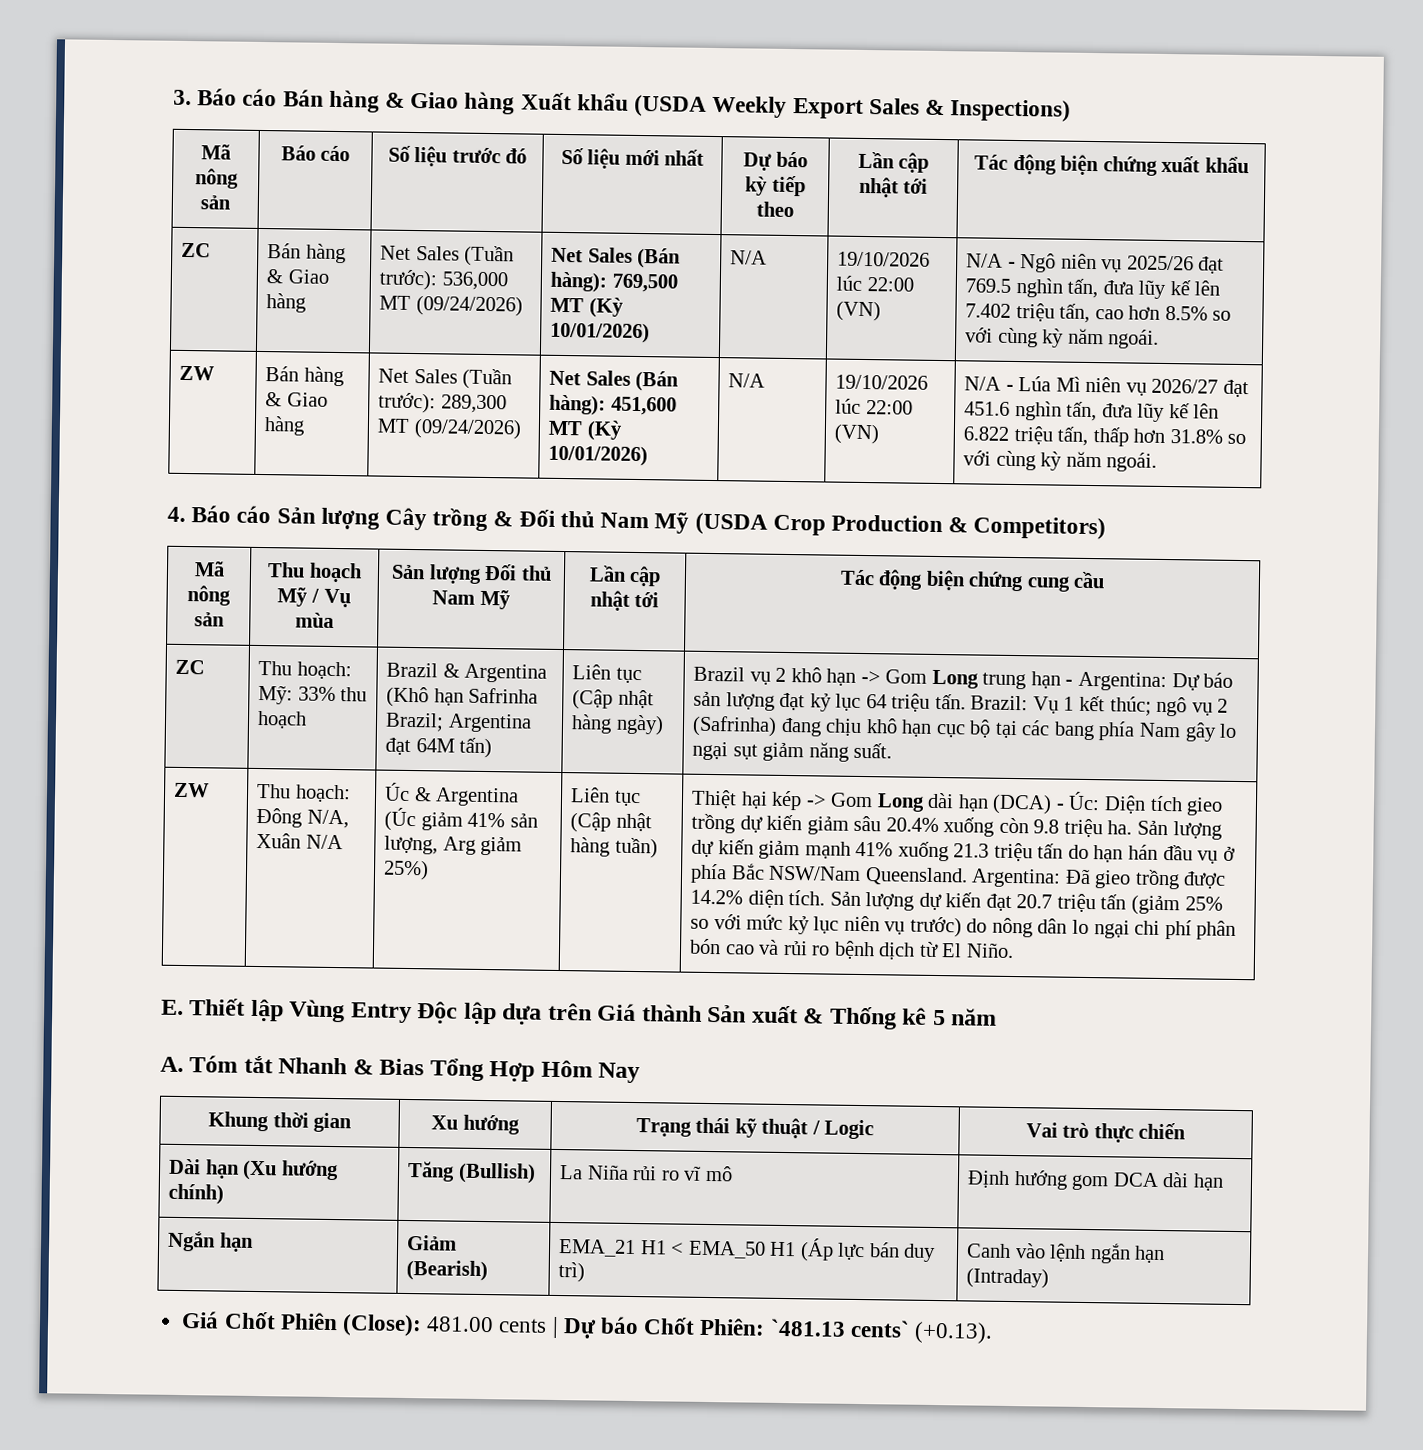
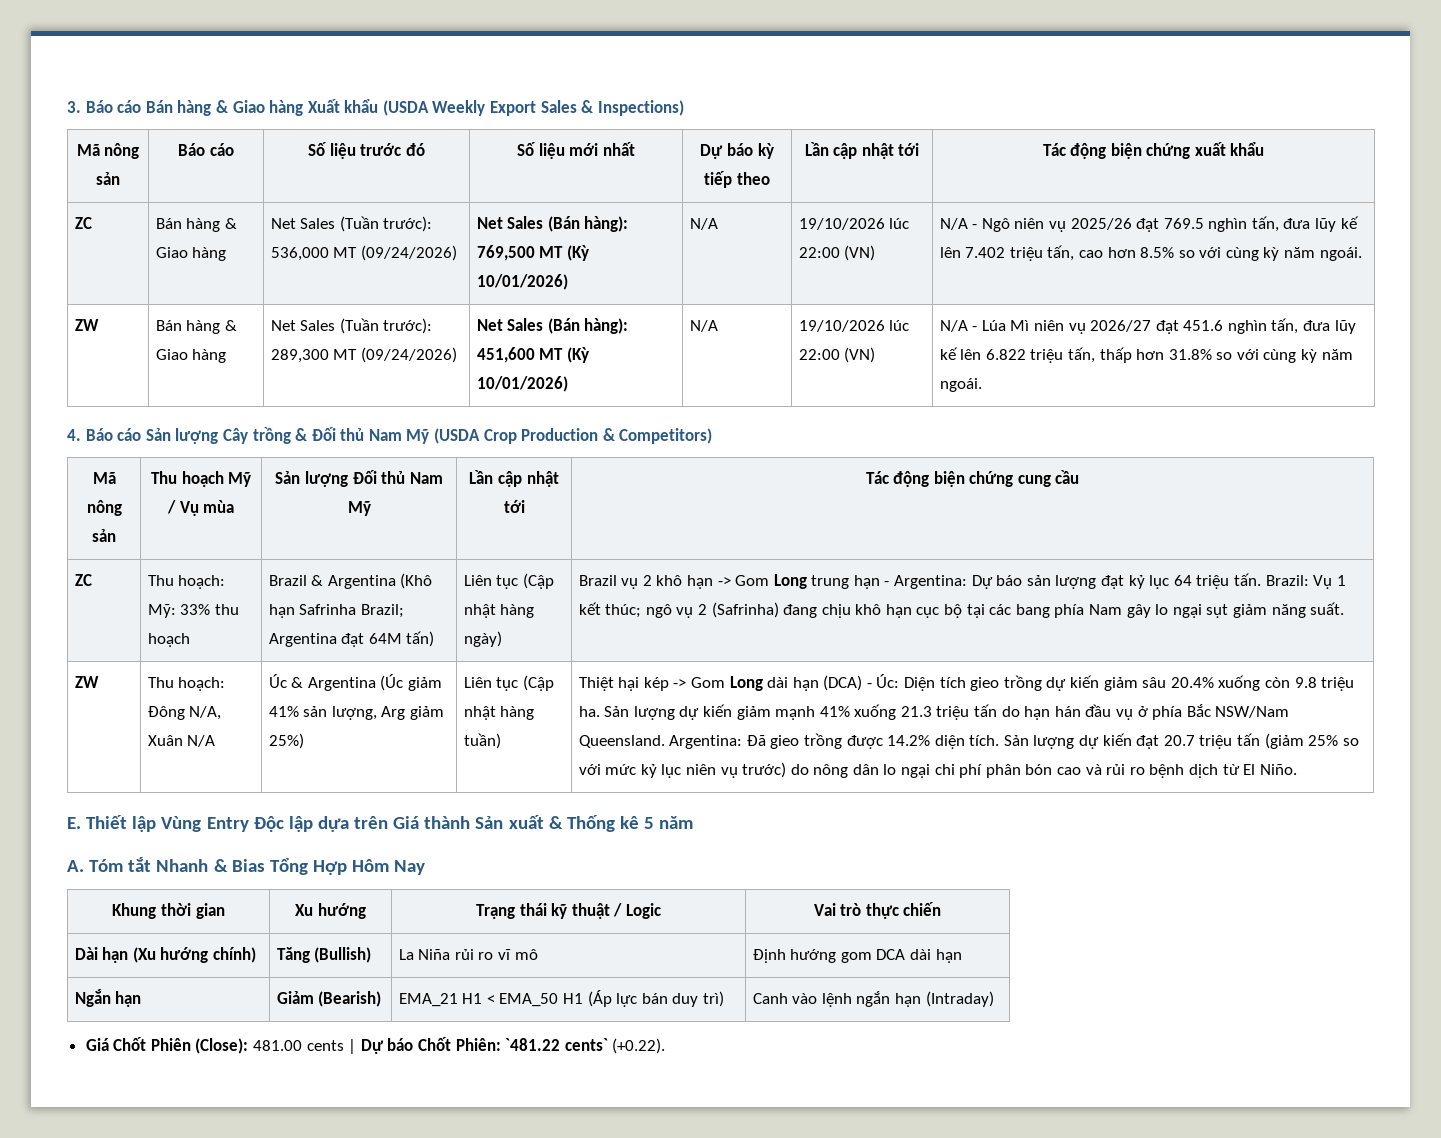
- Giá Chốt Phiên (Close): 481.00 cents | Dự báo Chốt Phiên: `481.13 cents` (+0.13).
+ Giá Chốt Phiên (Close): 481.00 cents | Dự báo Chốt Phiên: `481.22 cents` (+0.22).

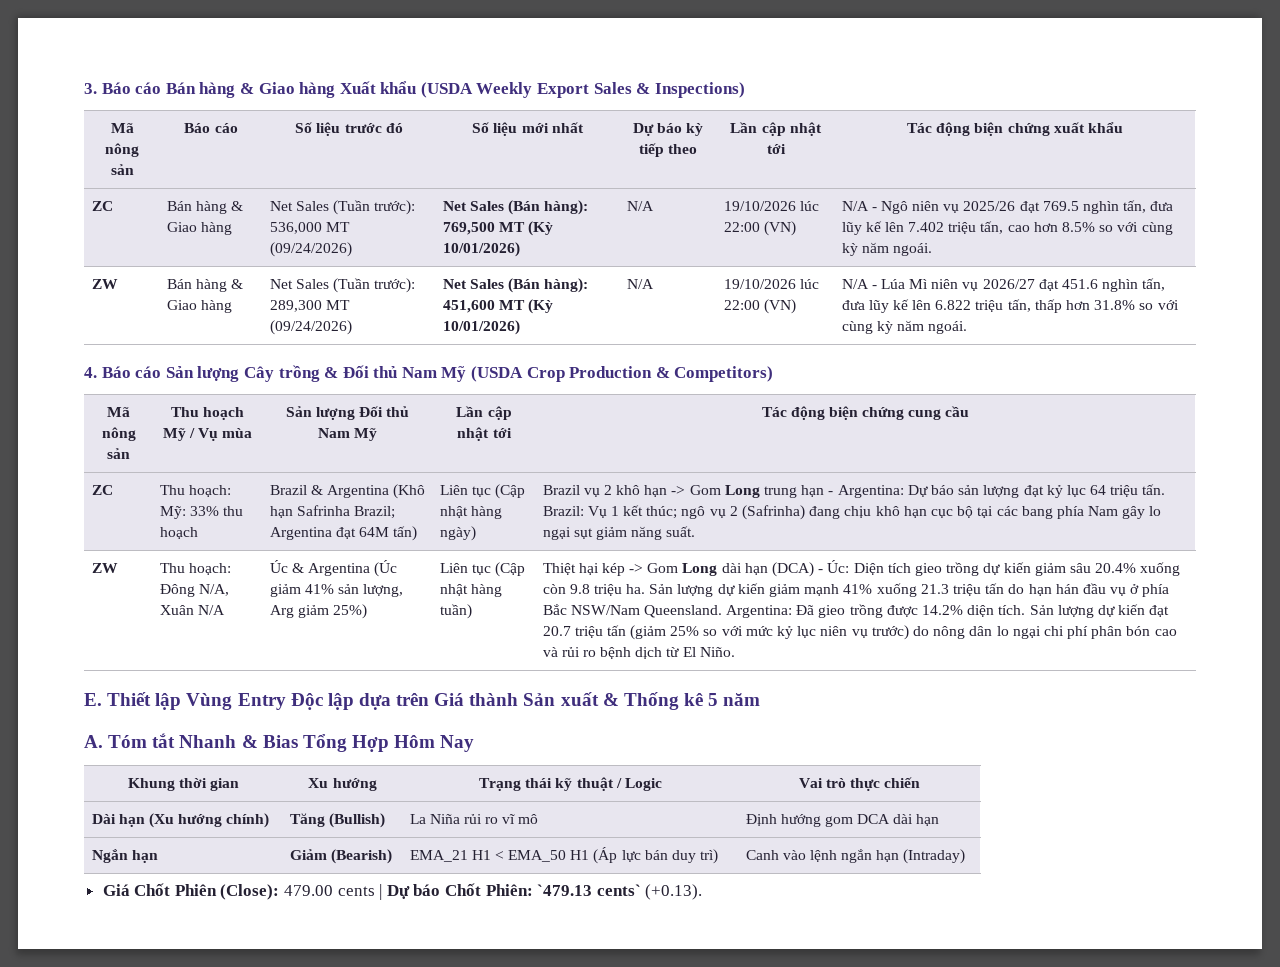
- Giá Chốt Phiên (Close): 481.00 cents | Dự báo Chốt Phiên: `481.22 cents` (+0.22).
+ Giá Chốt Phiên (Close): 479.00 cents | Dự báo Chốt Phiên: `479.13 cents` (+0.13).

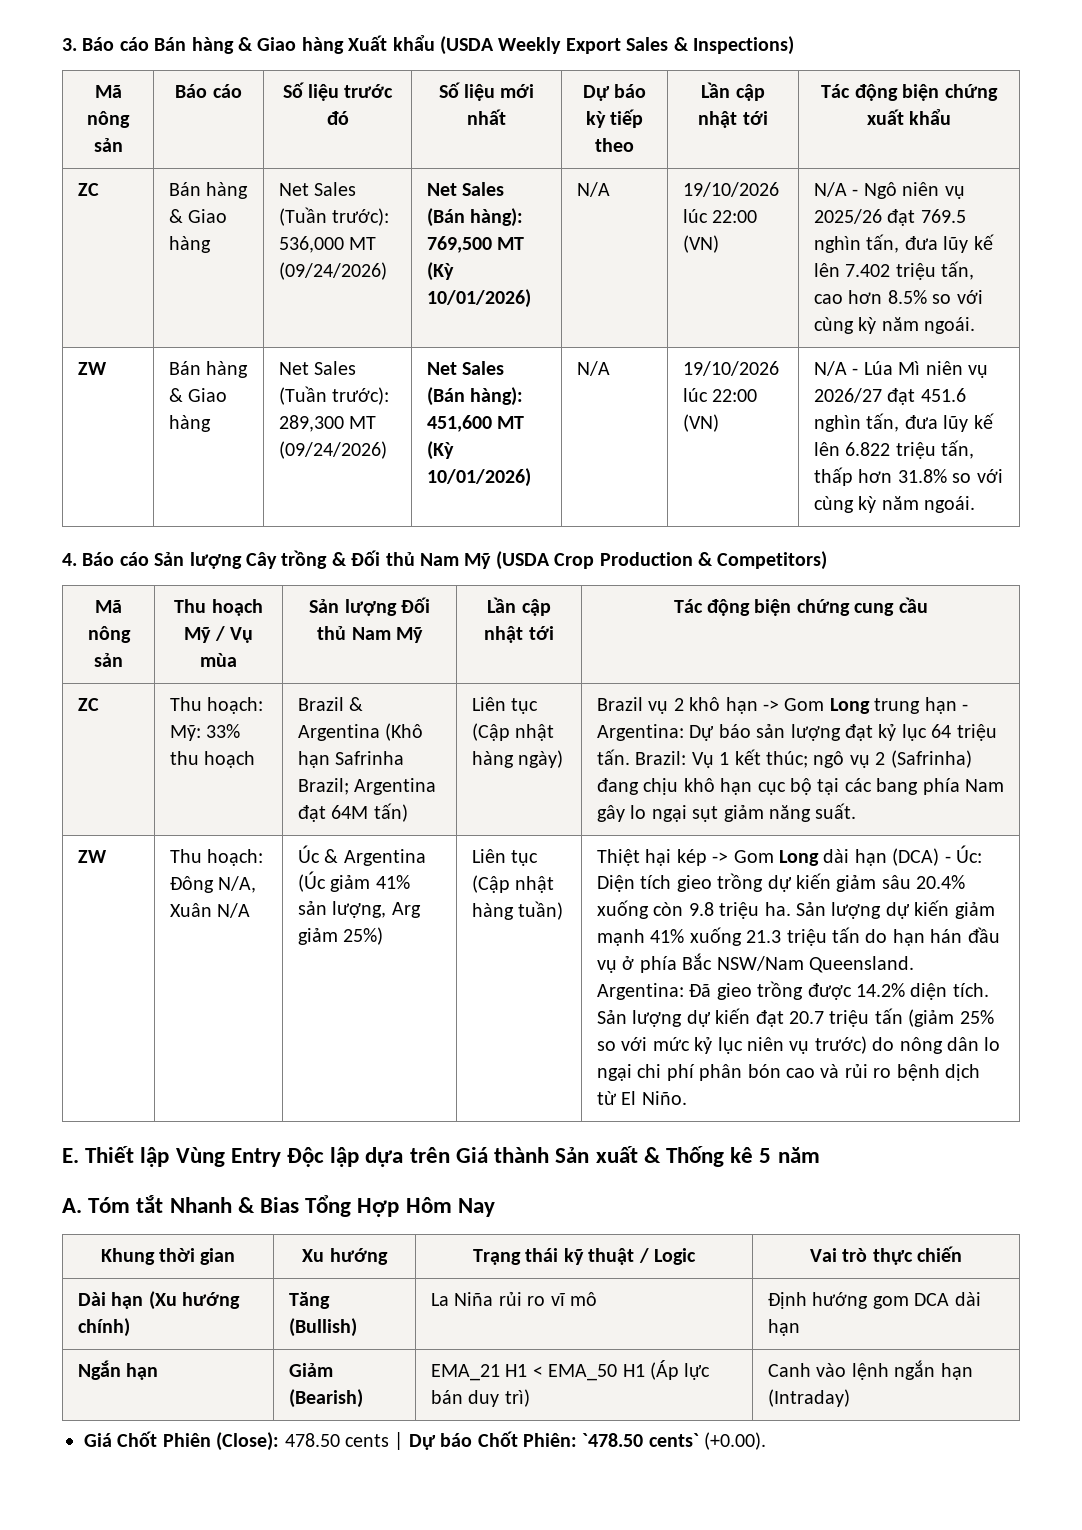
- Giá Chốt Phiên (Close): 479.00 cents | Dự báo Chốt Phiên: `479.13 cents` (+0.13).
+ Giá Chốt Phiên (Close): 478.50 cents | Dự báo Chốt Phiên: `478.50 cents` (+0.00).

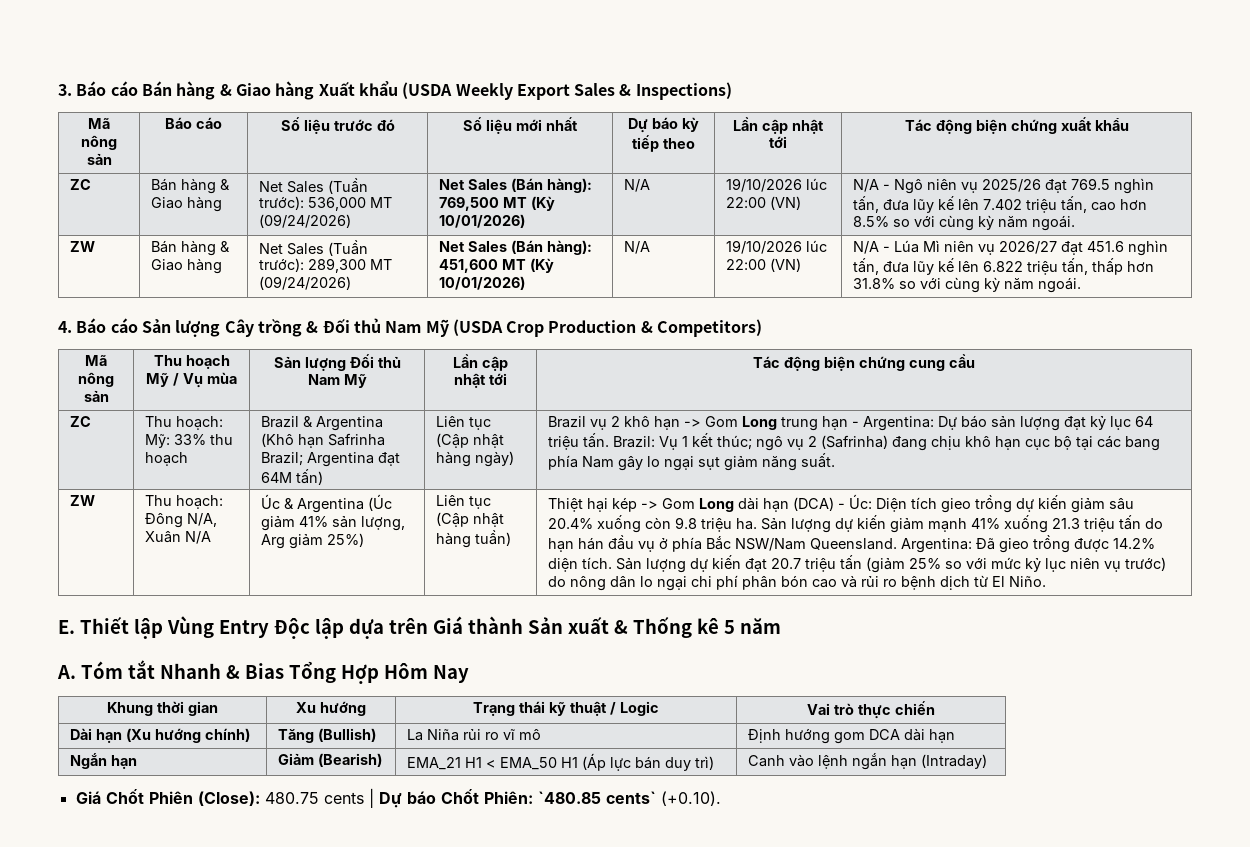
- Giá Chốt Phiên (Close): 478.50 cents | Dự báo Chốt Phiên: `478.50 cents` (+0.00).
+ Giá Chốt Phiên (Close): 480.75 cents | Dự báo Chốt Phiên: `480.85 cents` (+0.10).

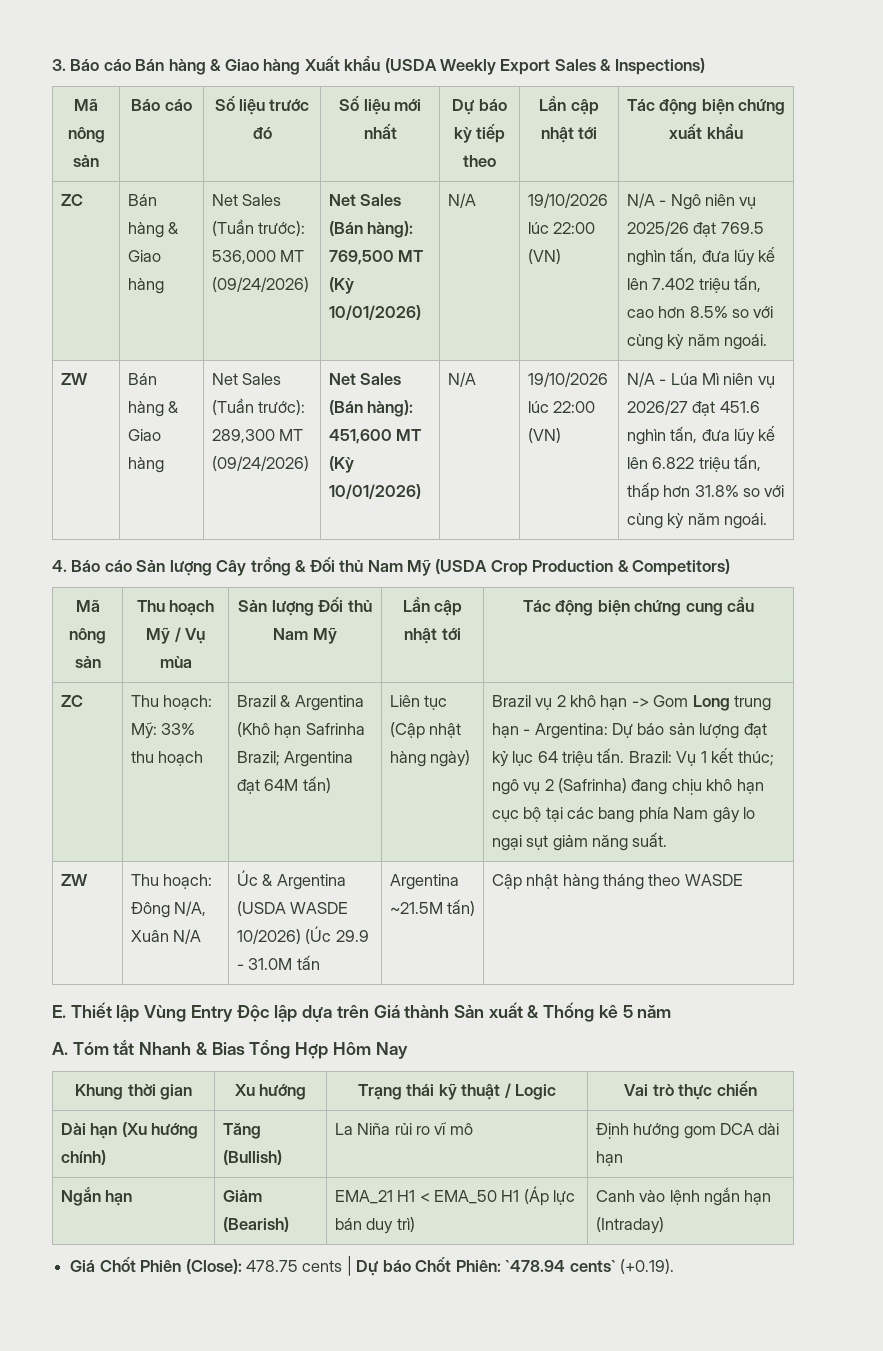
- Úc & Argentina (Úc giảm 41% sản lượng, Arg giảm 25%) | Liên tục (Cập nhật hàng tuần) | Thiệt hại kép -> Gom Long dài hạn (DCA) - Úc: Diện tích gieo trồng dự kiến giảm sâu 20.4% xuống còn 9.8 triệu ha. Sản lượng dự kiến giảm mạnh 41% xuống 21.3 triệu tấn do hạn hán đầu vụ ở phía Bắc NSW/Nam Queensland. Argentina: Đã gieo trồng được 14.2% diện tích. Sản lượng dự kiến đạt 20.7 triệu tấn (giảm 25% so với mức kỷ lục niên vụ trước) do nông dân lo ngại chi phí phân bón cao và rủi ro bệnh dịch từ El Niño.
+ Úc & Argentina (USDA WASDE 10/2026) (Úc 29.9 - 31.0M tấn | Argentina ~21.5M tấn) | Cập nhật hàng tháng theo WASDE
- Giá Chốt Phiên (Close): 480.75 cents | Dự báo Chốt Phiên: `480.85 cents` (+0.10).
+ Giá Chốt Phiên (Close): 478.75 cents | Dự báo Chốt Phiên: `478.94 cents` (+0.19).

